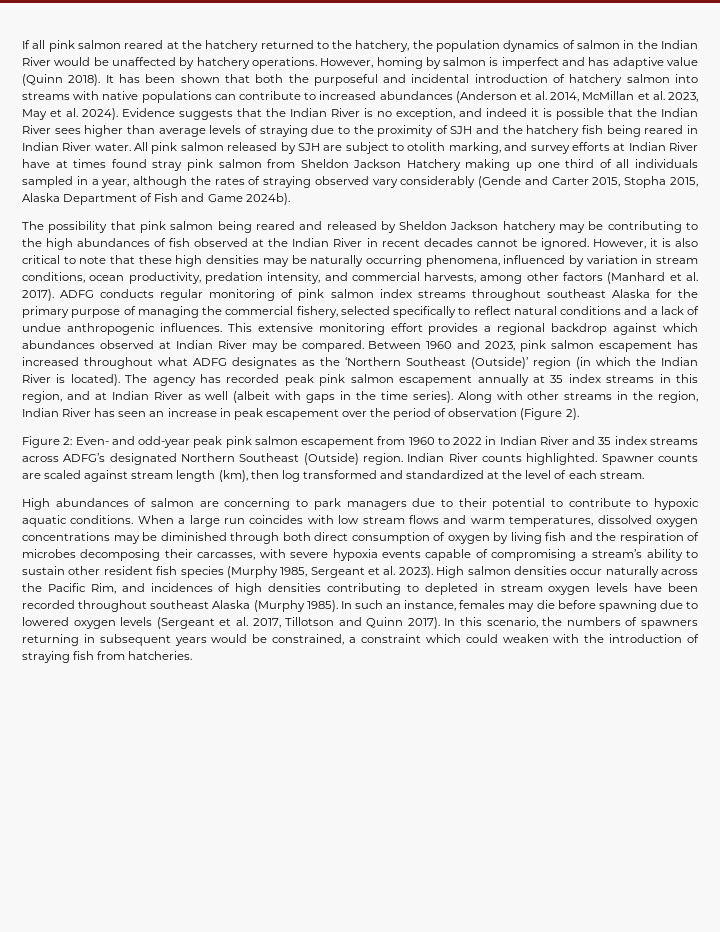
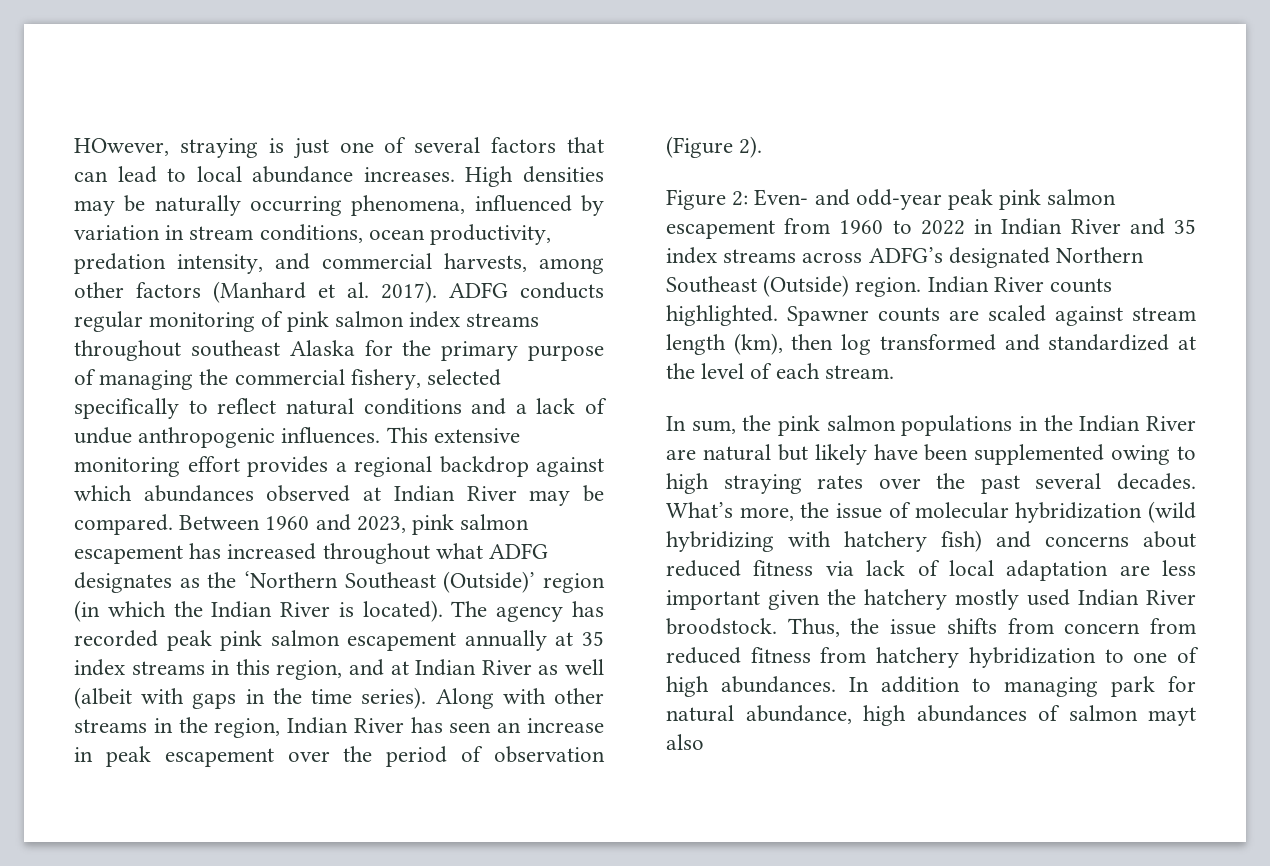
- If all pink salmon reared at the hatchery returned to the hatchery, the population dynamics of salmon in the Indian River would be unaffected by hatchery operations. However, homing by salmon is imperfect and has adaptive value (Quinn 2018). It has been shown that both the purposeful and incidental introduction of hatchery salmon into streams with native populations can contribute to increased abundances (Anderson et al. 2014, McMillan et al. 2023, May et al. 2024). Evidence suggests that the Indian River is no exception, and indeed it is possible that the Indian River sees higher than average levels of straying due to the proximity of SJH and the hatchery fish being reared in Indian River water. All pink salmon released by SJH are subject to otolith marking, and survey efforts at Indian River have at times found stray pink salmon from Sheldon Jackson Hatchery making up one third of all individuals sampled in a year, although the rates of straying observed vary considerably (Gende and Carter 2015, Stopha 2015, Alaska Department of Fish and Game 2024b).
- The possibility that pink salmon being reared and released by Sheldon Jackson hatchery may be contributing to the high abundances of fish observed at the Indian River in recent decades cannot be ignored. However, it is also critical to note that these high densities may be naturally occurring phenomena, influenced by variation in stream conditions, ocean productivity, predation intensity, and commercial harvests, among other factors (Manhard et al. 2017).
+ HOwever, straying is just one of several factors that can lead to local abundance increases. High densities may be naturally occurring phenomena, influenced by variation in stream conditions, ocean productivity, predation intensity, and commercial harvests, among other factors (Manhard et al. 2017).
- High abundances of salmon are concerning to park managers due to their potential to contribute to hypoxic aquatic conditions. When a large run coincides with low stream flows and warm temperatures, dissolved oxygen concentrations may be diminished through both direct consumption of oxygen by living fish and the respiration of microbes decomposing their carcasses, with severe hypoxia events capable of compromising a stream’s ability to sustain other resident fish species (Murphy 1985, Sergeant et al. 2023). High salmon densities occur naturally across the Pacific Rim, and incidences of high densities contributing to depleted in stream oxygen levels have been recorded throughout southeast Alaska (Murphy 1985). In such an instance, females may die before spawning due to lowered oxygen levels (Sergeant et al. 2017, Tillotson and Quinn 2017). In this scenario, the numbers of spawners returning in subsequent years would be constrained, a constraint which could weaken with the introduction of straying fish from hatcheries.
+ In sum, the pink salmon populations in the Indian River are natural but likely have been supplemented owing to high straying rates over the past several decades. What’s more, the issue of molecular hybridization (wild hybridizing with hatchery fish) and concerns about reduced fitness via lack of local adaptation are less important given the hatchery mostly used Indian River broodstock. Thus, the issue shifts from concern from reduced fitness from hatchery hybridization to one of high abundances. In addition to managing park for natural abundance, high abundances of salmon mayt also

